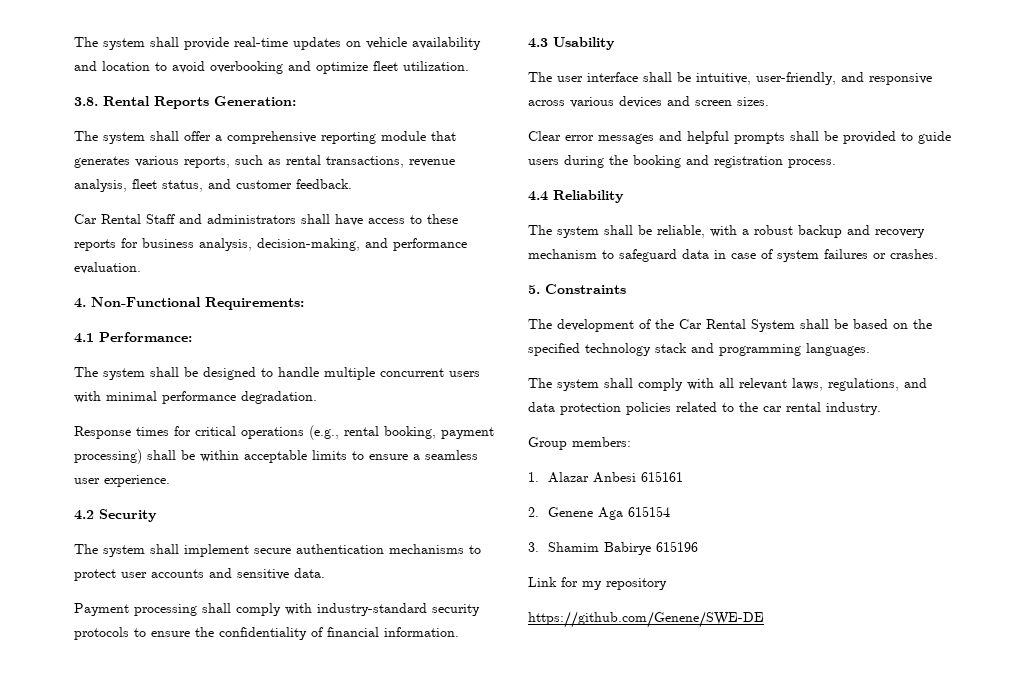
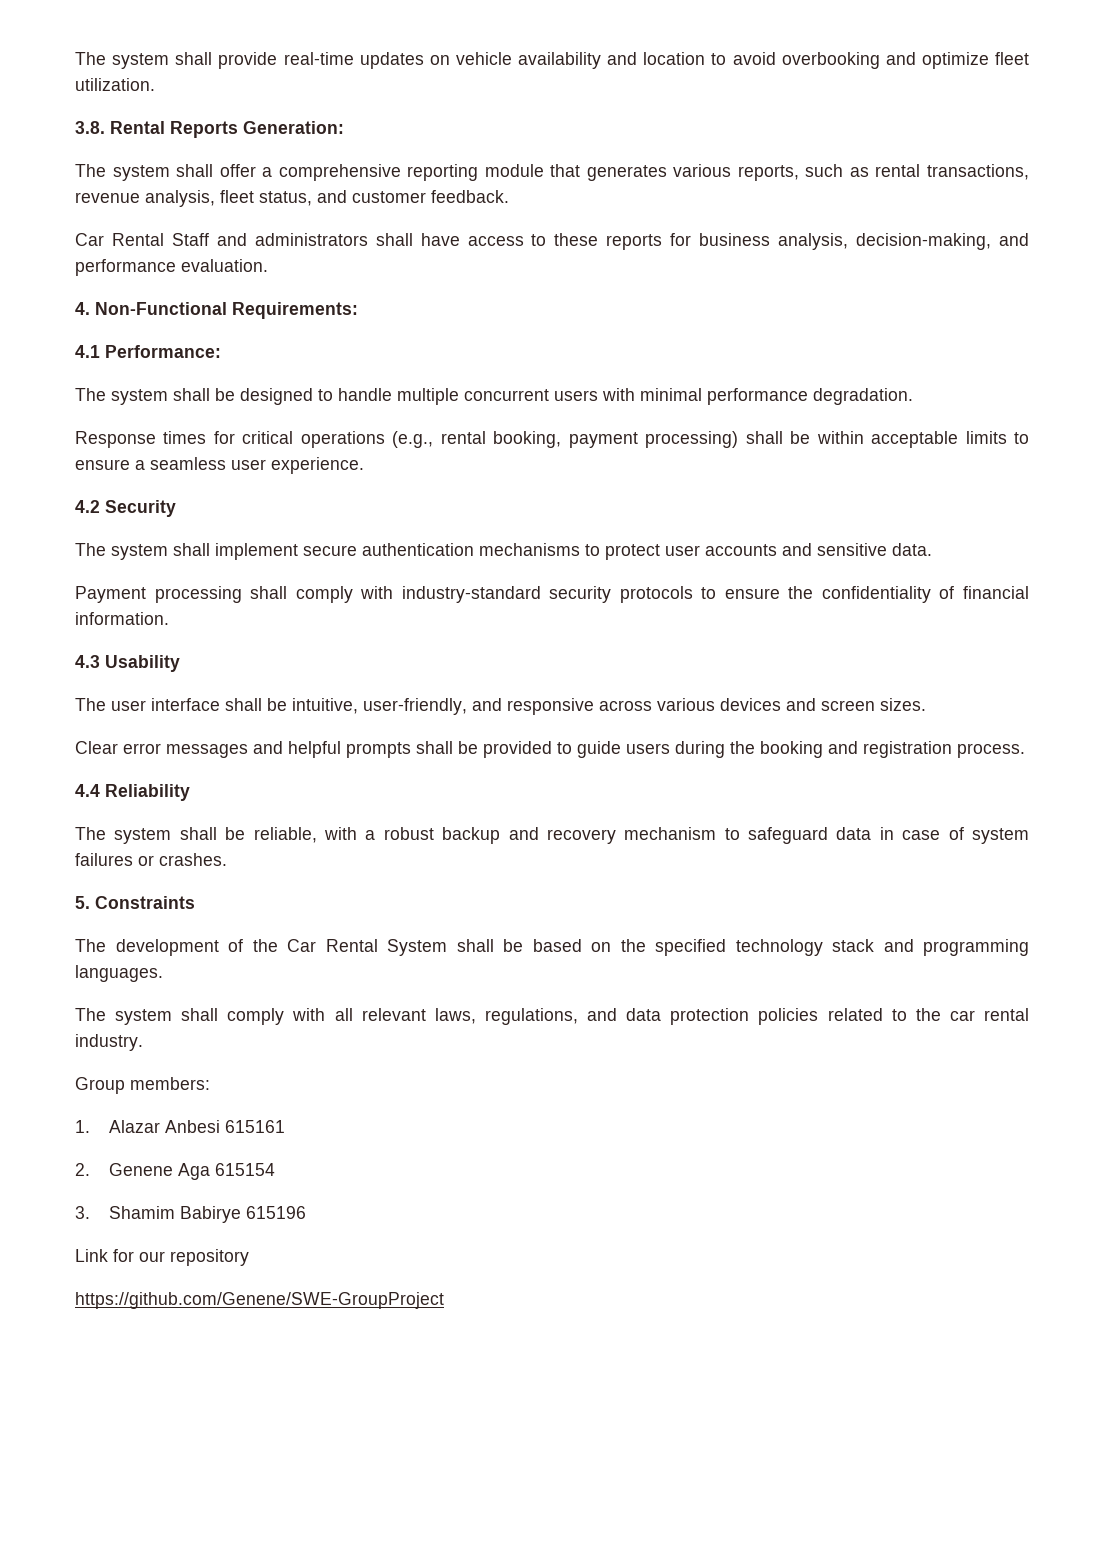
- Link for my repository
+ Link for our repository
- https://github.com/Genene/SWE-DE
+ https://github.com/Genene/SWE-GroupProject

